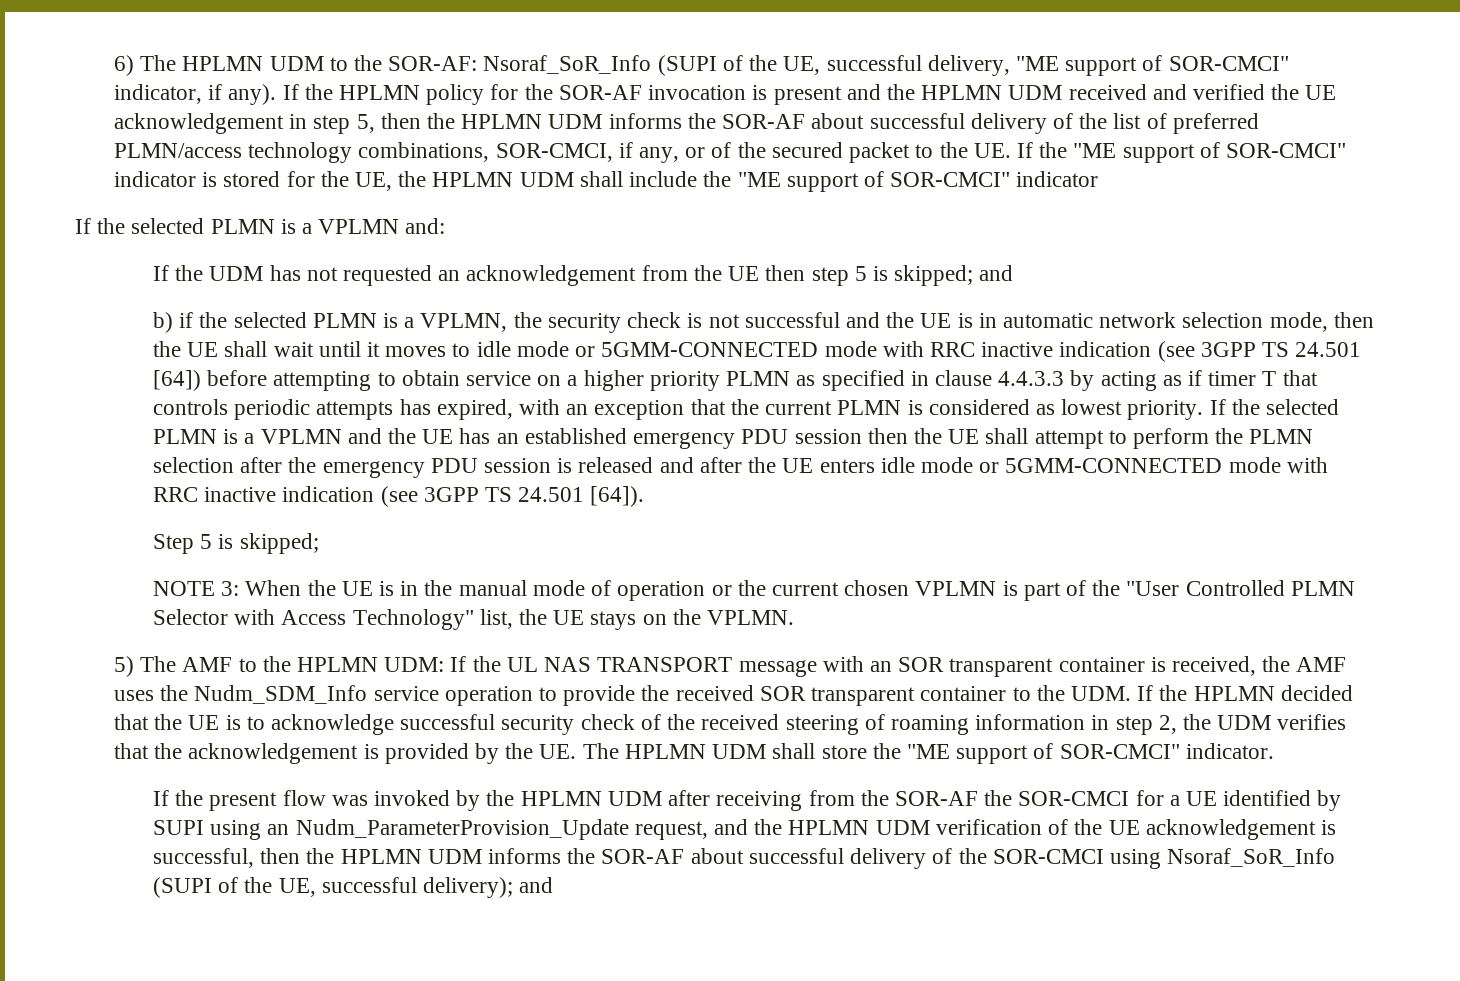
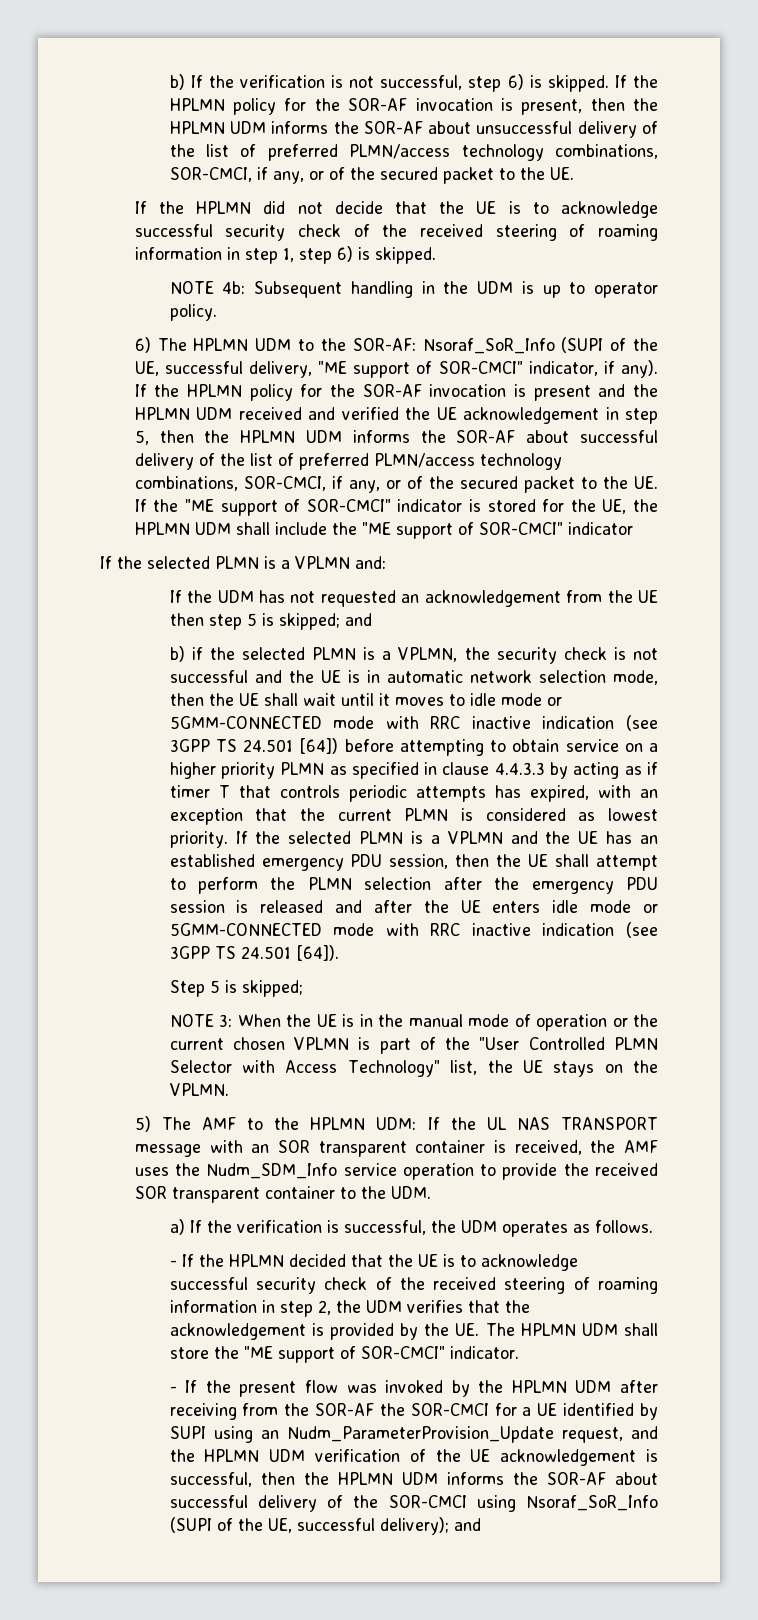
+ b) If the verification is not successful, step 6) is skipped. If the HPLMN policy for the SOR-AF invocation is present, then the HPLMN UDM informs the SOR-AF about unsuccessful delivery of the list of preferred PLMN/access technology combinations, SOR-CMCI, if any, or of the secured packet to the UE.
+ If the HPLMN did not decide that the UE is to acknowledge successful security check of the received steering of roaming information in step 1, step 6) is skipped.
+ NOTE 4b: Subsequent handling in the UDM is up to operator policy.
- If the selected PLMN is a VPLMN and the UE has an established emergency PDU session then the UE shall attempt to perform the PLMN selection after the emergency PDU session is released and after the UE enters idle mode or 5GMM-CONNECTED mode with RRC inactive indication (see 3GPP TS 24.501 [64]).
+ If the selected PLMN is a VPLMN and the UE has an established emergency PDU session, then the UE shall attempt to perform the PLMN selection after the emergency PDU session is released and after the UE enters idle mode or 5GMM-CONNECTED mode with RRC inactive indication (see 3GPP TS 24.501 [64]).
- If the UL NAS TRANSPORT message with an SOR transparent container is received, the AMF uses the Nudm_SDM_Info service operation to provide the received SOR transparent container to the UDM. If the HPLMN decided that the UE is to acknowledge successful security check of the received steering of roaming information in step 2, the UDM verifies that the acknowledgement is provided by the UE. The HPLMN UDM shall store the "ME support of SOR-CMCI" indicator.
+ If the UL NAS TRANSPORT message with an SOR transparent container is received, the AMF uses the Nudm_SDM_Info service operation to provide the received SOR transparent container to the UDM.
+ a) If the verification is successful, the UDM operates as follows.
+ - If the HPLMN decided that the UE is to acknowledge successful security check of the received steering of roaming information in step 2, the UDM verifies that the acknowledgement is provided by the UE. The HPLMN UDM shall store the "ME support of SOR-CMCI" indicator.
- If the present flow was invoked by the HPLMN UDM after receiving from the SOR-AF the SOR-CMCI for a UE identified by SUPI using an Nudm_ParameterProvision_Update request, and the HPLMN UDM verification of the UE acknowledgement is successful, then the HPLMN UDM informs the SOR-AF about successful delivery of the SOR-CMCI using Nsoraf_SoR_Info (SUPI of the UE, successful delivery); and
+ - If the present flow was invoked by the HPLMN UDM after receiving from the SOR-AF the SOR-CMCI for a UE identified by SUPI using an Nudm_ParameterProvision_Update request, and the HPLMN UDM verification of the UE acknowledgement is successful, then the HPLMN UDM informs the SOR-AF about successful delivery of the SOR-CMCI using Nsoraf_SoR_Info (SUPI of the UE, successful delivery); and

